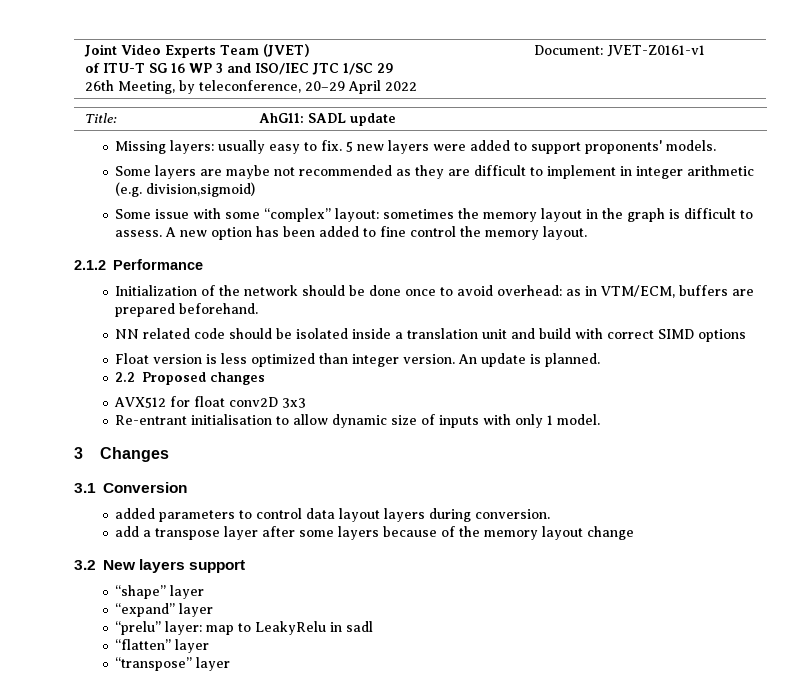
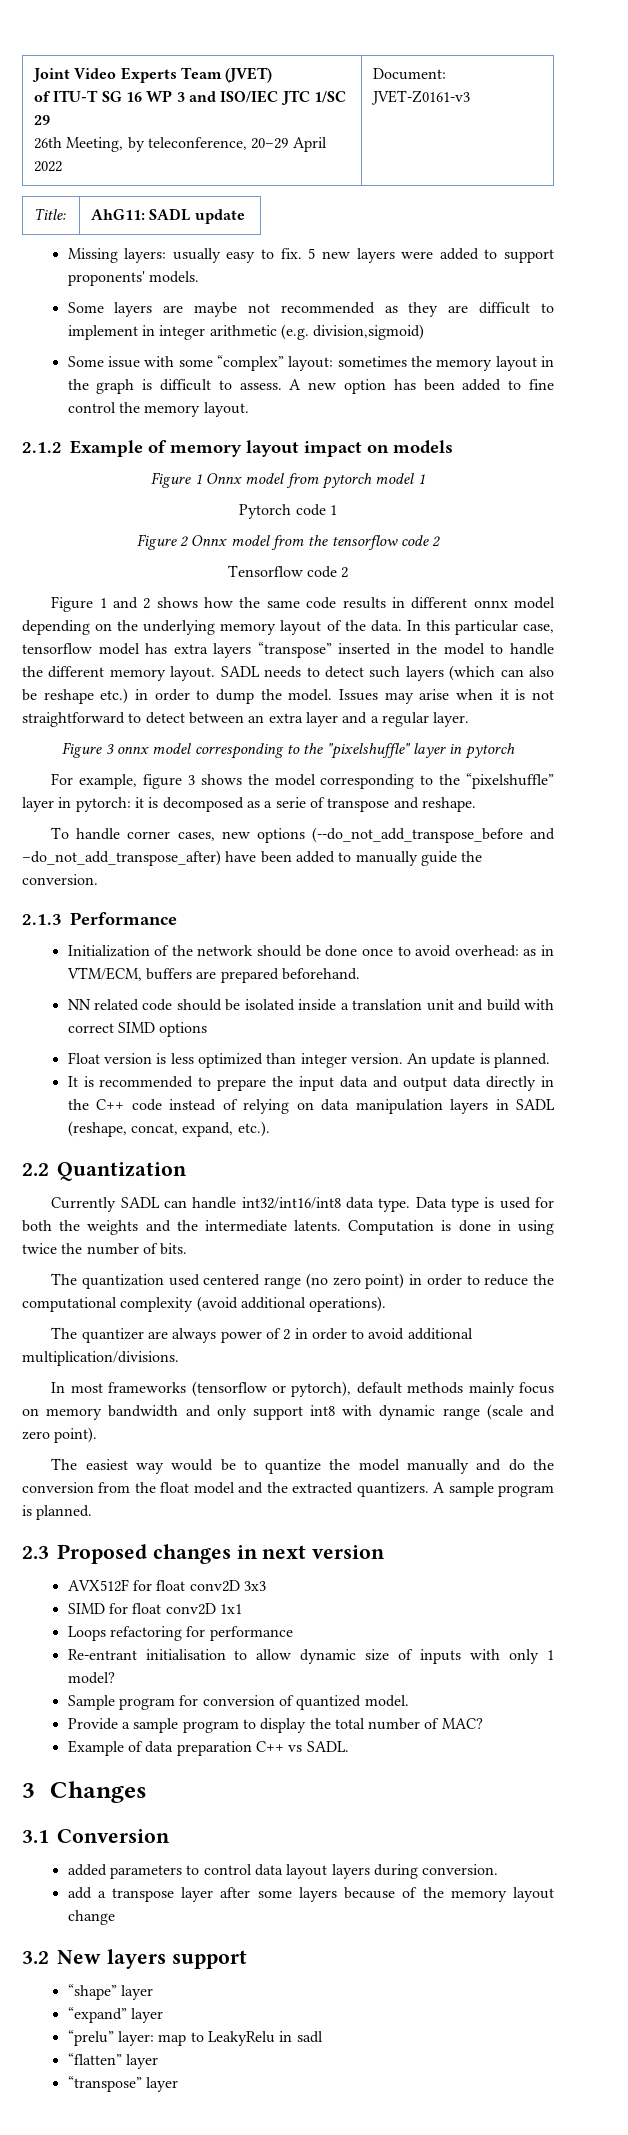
  Joint Video Experts Team (JVET)
  of ITU-T SG 16 WP 3 and ISO/IEC JTC 1/SC 29
- 26th Meeting, by teleconference, 20–29 April 2022 | Document: JVET-Z0161-v1
+ 26th Meeting, by teleconference, 20–29 April 2022 | Document: JVET-Z0161-v3
- 2.1.2 Performance
+ 2.1.2 Example of memory layout impact on models
+ Figure 1 Onnx model from pytorch model 1
+ Pytorch code 1
+ Figure 2 Onnx model from the tensorflow code 2
+ Tensorflow code 2
+ Figure 1 and 2 shows how the same code results in different onnx model depending on the underlying memory layout of the data. In this particular case, tensorflow model has extra layers “transpose” inserted in the model to handle the different memory layout. SADL needs to detect such layers (which can also be reshape etc.) in order to dump the model. Issues may arise when it is not straightforward to detect between an extra layer and a regular layer.
+ Figure 3 onnx model corresponding to the "pixelshuffle" layer in pytorch
+ For example, figure 3 shows the model corresponding to the “pixelshuffle” layer in pytorch: it is decomposed as a serie of transpose and reshape.
+ To handle corner cases, new options (--do_not_add_transpose_before and –do_not_add_transpose_after) have been added to manually guide the conversion.
+ 2.1.3 Performance
- 2.2 Proposed changes
- AVX512 for float conv2D 3x3
+ It is recommended to prepare the input data and output data directly in the C++ code instead of relying on data manipulation layers in SADL (reshape, concat, expand, etc.).
+ 2.2 Quantization
+ Currently SADL can handle int32/int16/int8 data type. Data type is used for both the weights and the intermediate latents. Computation is done in using twice the number of bits.
+ The quantization used centered range (no zero point) in order to reduce the computational complexity (avoid additional operations).
+ The quantizer are always power of 2 in order to avoid additional multiplication/divisions.
+ In most frameworks (tensorflow or pytorch), default methods mainly focus on memory bandwidth and only support int8 with dynamic range (scale and zero point).
+ The easiest way would be to quantize the model manually and do the conversion from the float model and the extracted quantizers. A sample program is planned.
+ 2.3 Proposed changes in next version
+ AVX512F for float conv2D 3x3
+ SIMD for float conv2D 1x1
+ Loops refactoring for performance
- Re-entrant initialisation to allow dynamic size of inputs with only 1 model.
+ Re-entrant initialisation to allow dynamic size of inputs with only 1 model?
+ Sample program for conversion of quantized model.
+ Provide a sample program to display the total number of MAC?
+ Example of data preparation C++ vs SADL.

